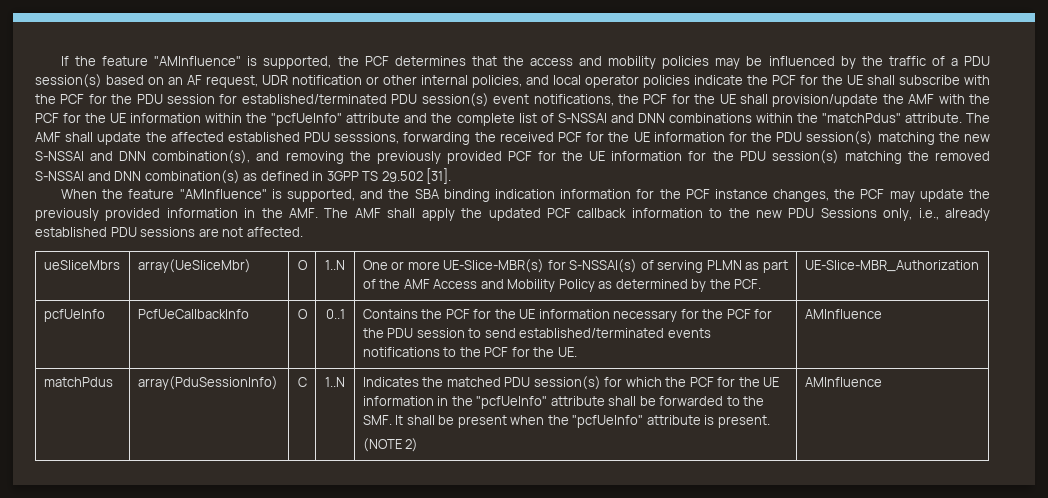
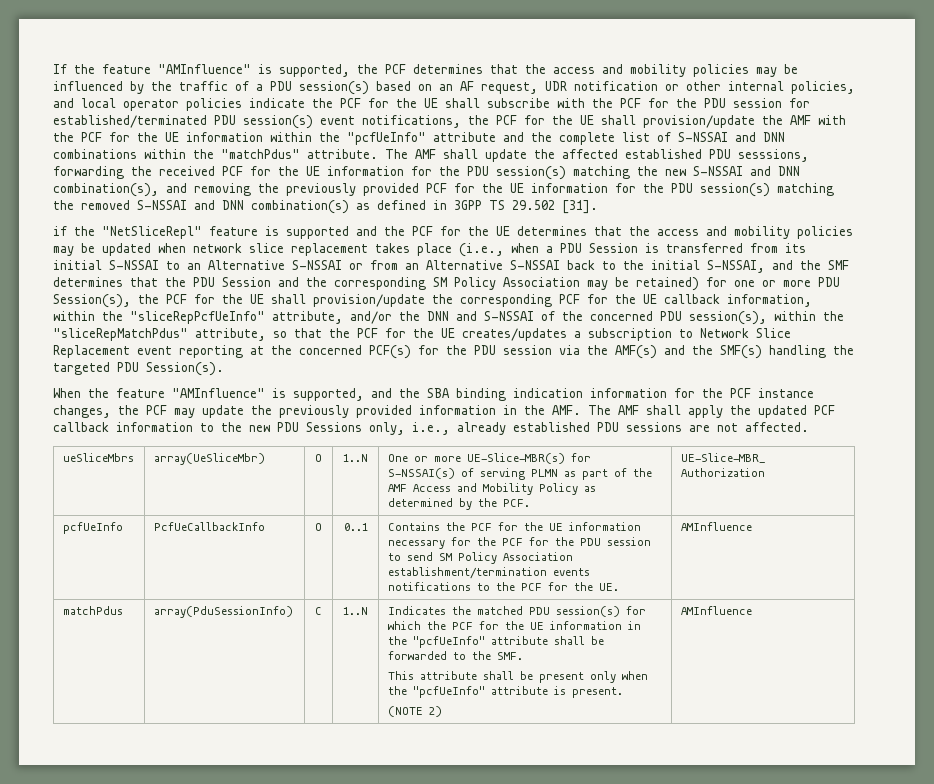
+ if the "NetSliceRepl" feature is supported and the PCF for the UE determines that the access and mobility policies may be updated when network slice replacement takes place (i.e., when a PDU Session is transferred from its initial S-NSSAI to an Alternative S-NSSAI or from an Alternative S-NSSAI back to the initial S-NSSAI, and the SMF determines that the PDU Session and the corresponding SM Policy Association may be retained) for one or more PDU Session(s), the PCF for the UE shall provision/update the corresponding PCF for the UE callback information, within the "sliceRepPcfUeInfo" attribute, and/or the DNN and S-NSSAI of the concerned PDU session(s), within the "sliceRepMatchPdus" attribute, so that the PCF for the UE creates/updates a subscription to Network Slice Replacement event reporting at the concerned PCF(s) for the PDU session via the AMF(s) and the SMF(s) handling the targeted PDU Session(s).
- pcfUeInfo | PcfUeCallbackInfo | O | 0..1 | Contains the PCF for the UE information necessary for the PCF for the PDU session to send established/terminated events notifications to the PCF for the UE. | AMInfluence
+ pcfUeInfo | PcfUeCallbackInfo | O | 0..1 | Contains the PCF for the UE information necessary for the PCF for the PDU session to send SM Policy Association establishment/termination events notifications to the PCF for the UE. | AMInfluence
- Indicates the matched PDU session(s) for which the PCF for the UE information in the "pcfUeInfo" attribute shall be forwarded to the SMF. It shall be present when the "pcfUeInfo" attribute is present.
+ Indicates the matched PDU session(s) for which the PCF for the UE information in the "pcfUeInfo" attribute shall be forwarded to the SMF.
+ This attribute shall be present only when the "pcfUeInfo" attribute is present.

